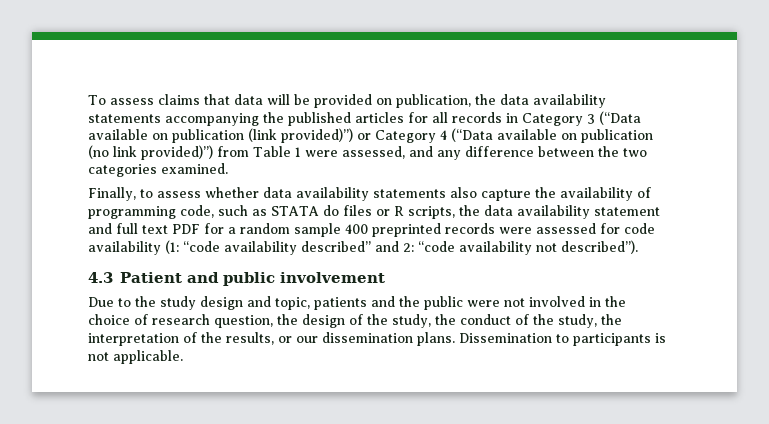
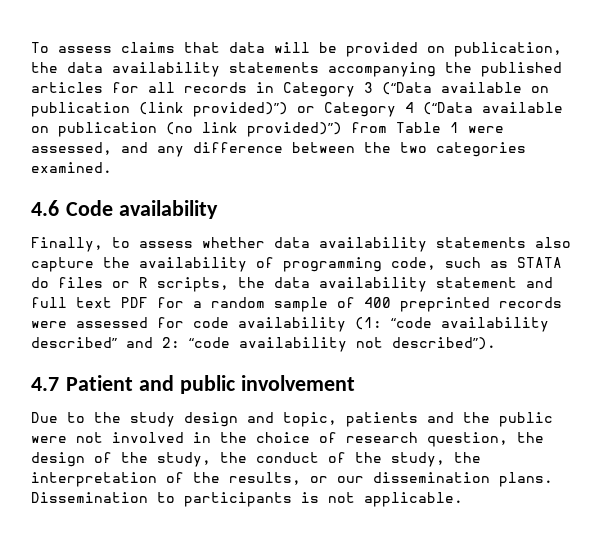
+ 4.6 Code availability
- Finally, to assess whether data availability statements also capture the availability of programming code, such as STATA do files or R scripts, the data availability statement and full text PDF for a random sample 400 preprinted records were assessed for code availability (1: “code availability described” and 2: “code availability not described”).
+ Finally, to assess whether data availability statements also capture the availability of programming code, such as STATA do files or R scripts, the data availability statement and full text PDF for a random sample of 400 preprinted records were assessed for code availability (1: “code availability described” and 2: “code availability not described”).
- 4.3 Patient and public involvement
+ 4.7 Patient and public involvement

